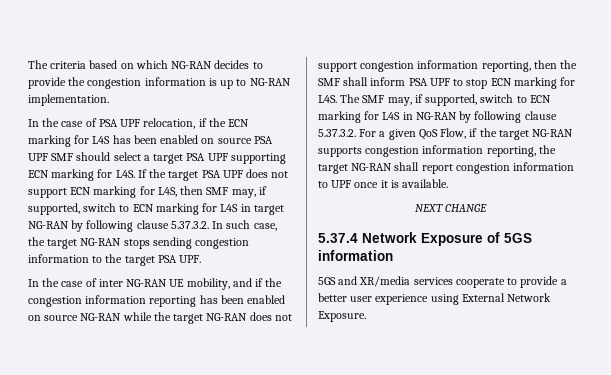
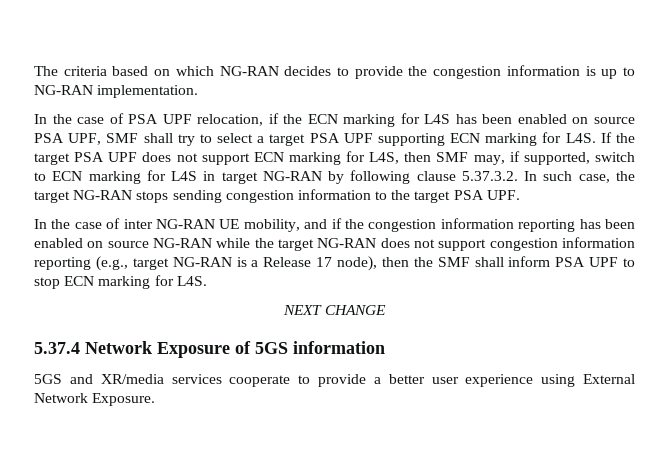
- In the case of PSA UPF relocation, if the ECN marking for L4S has been enabled on source PSA UPF SMF should select a target PSA UPF supporting ECN marking for L4S. If the target PSA UPF does not support ECN marking for L4S, then SMF may, if supported, switch to ECN marking for L4S in target NG-RAN by following clause 5.37.3.2. In such case, the target NG-RAN stops sending congestion information to the target PSA UPF.
+ In the case of PSA UPF relocation, if the ECN marking for L4S has been enabled on source PSA UPF, SMF shall try to select a target PSA UPF supporting ECN marking for L4S. If the target PSA UPF does not support ECN marking for L4S, then SMF may, if supported, switch to ECN marking for L4S in target NG-RAN by following clause 5.37.3.2. In such case, the target NG-RAN stops sending congestion information to the target PSA UPF.
- In the case of inter NG-RAN UE mobility, and if the congestion information reporting has been enabled on source NG-RAN while the target NG-RAN does not support congestion information reporting, then the SMF shall inform PSA UPF to stop ECN marking for L4S. The SMF may, if supported, switch to ECN marking for L4S in NG-RAN by following clause 5.37.3.2. For a given QoS Flow, if the target NG-RAN supports congestion information reporting, the target NG-RAN shall report congestion information to UPF once it is available.
+ In the case of inter NG-RAN UE mobility, and if the congestion information reporting has been enabled on source NG-RAN while the target NG-RAN does not support congestion information reporting (e.g., target NG-RAN is a Release 17 node), then the SMF shall inform PSA UPF to stop ECN marking for L4S.

